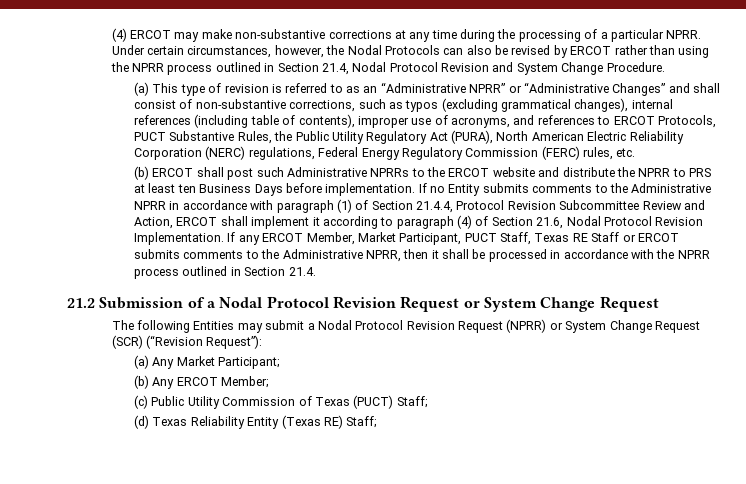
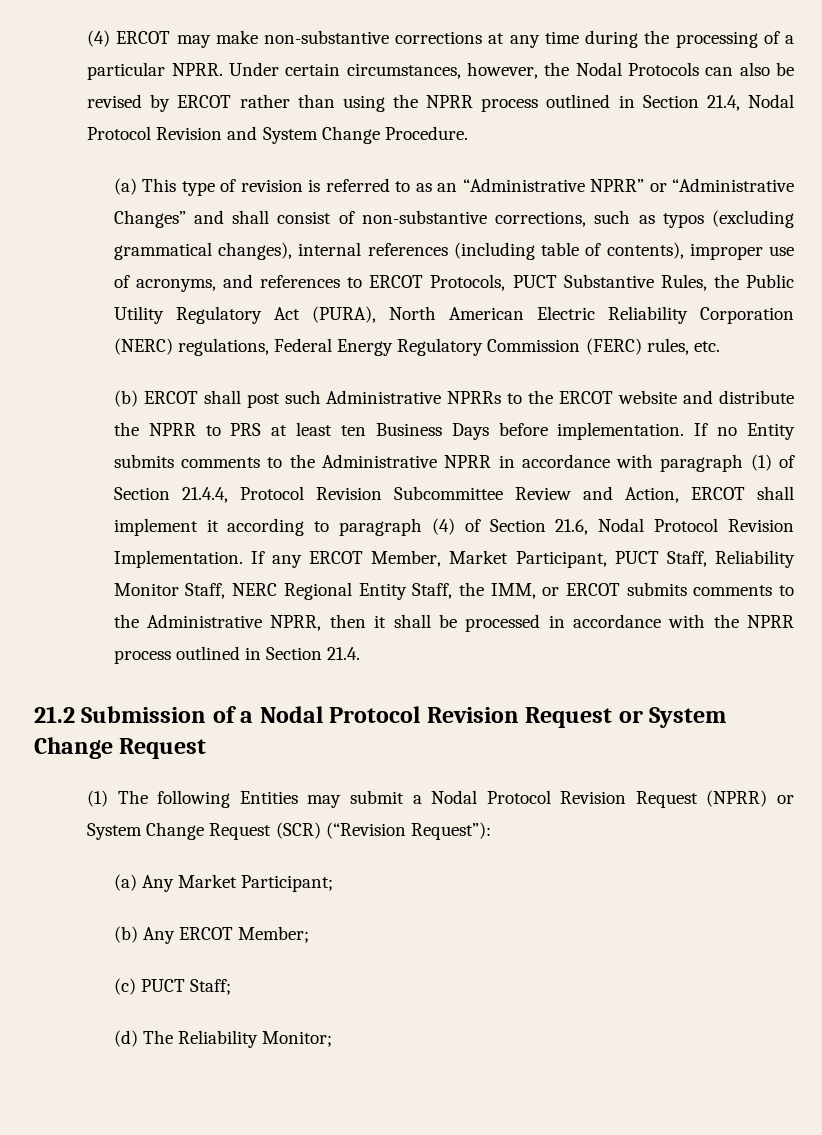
- If any ERCOT Member, Market Participant, PUCT Staff, Texas RE Staff or ERCOT submits comments to the Administrative NPRR, then it shall be processed in accordance with the NPRR process outlined in Section 21.4.
+ If any ERCOT Member, Market Participant, PUCT Staff, Reliability Monitor Staff, NERC Regional Entity Staff, the IMM, or ERCOT submits comments to the Administrative NPRR, then it shall be processed in accordance with the NPRR process outlined in Section 21.4.
- The following Entities may submit a Nodal Protocol Revision Request (NPRR) or System Change Request (SCR) (“Revision Request”):
+ (1) The following Entities may submit a Nodal Protocol Revision Request (NPRR) or System Change Request (SCR) (“Revision Request”):
- (c) Public Utility Commission of Texas (PUCT) Staff;
- (d) Texas Reliability Entity (Texas RE) Staff;
+ (c) PUCT Staff;
+ (d) The Reliability Monitor;

